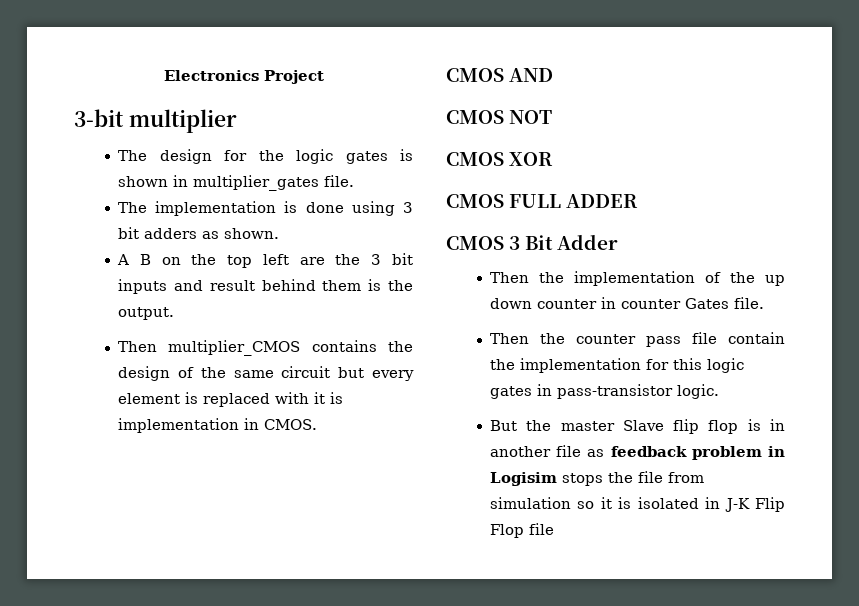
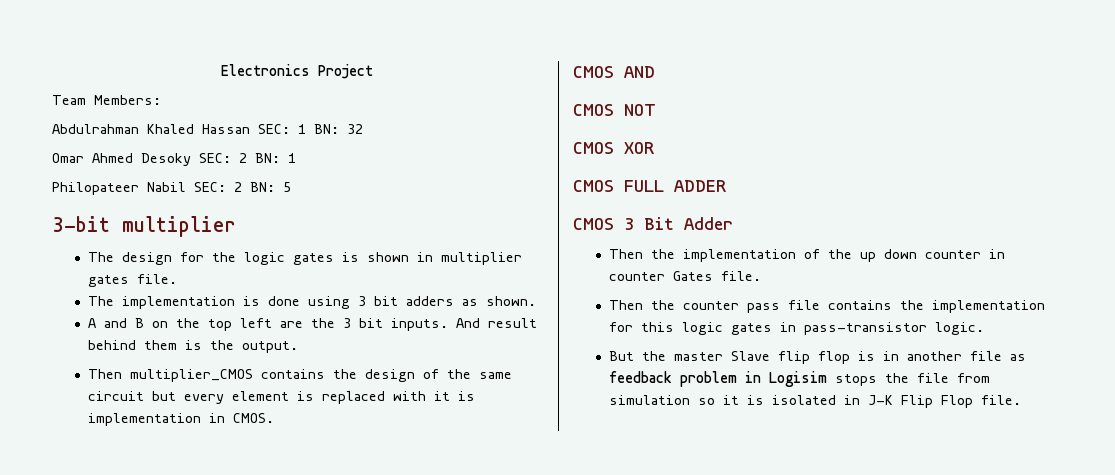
+ Team Members:
+ Abdulrahman Khaled Hassan SEC: 1 BN: 32
+ Omar Ahmed Desoky SEC: 2 BN: 1
+ Philopateer Nabil SEC: 2 BN: 5
- The design for the logic gates is shown in multiplier_gates file.
+ The design for the logic gates is shown in multiplier gates file.
- A B on the top left are the 3 bit inputs and result behind them is the output.
+ A and B on the top left are the 3 bit inputs. And result behind them is the output.
- Then the counter pass file contain the implementation for this logic gates in pass-transistor logic.
+ Then the counter pass file contains the implementation for this logic gates in pass-transistor logic.
- But the master Slave flip flop is in another file as feedback problem in Logisim stops the file from simulation so it is isolated in J-K Flip Flop file
+ But the master Slave flip flop is in another file as feedback problem in Logisim stops the file from simulation so it is isolated in J-K Flip Flop file.

